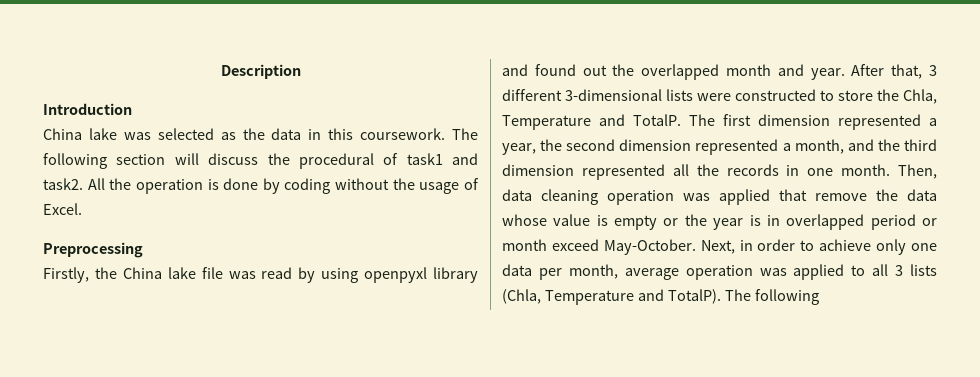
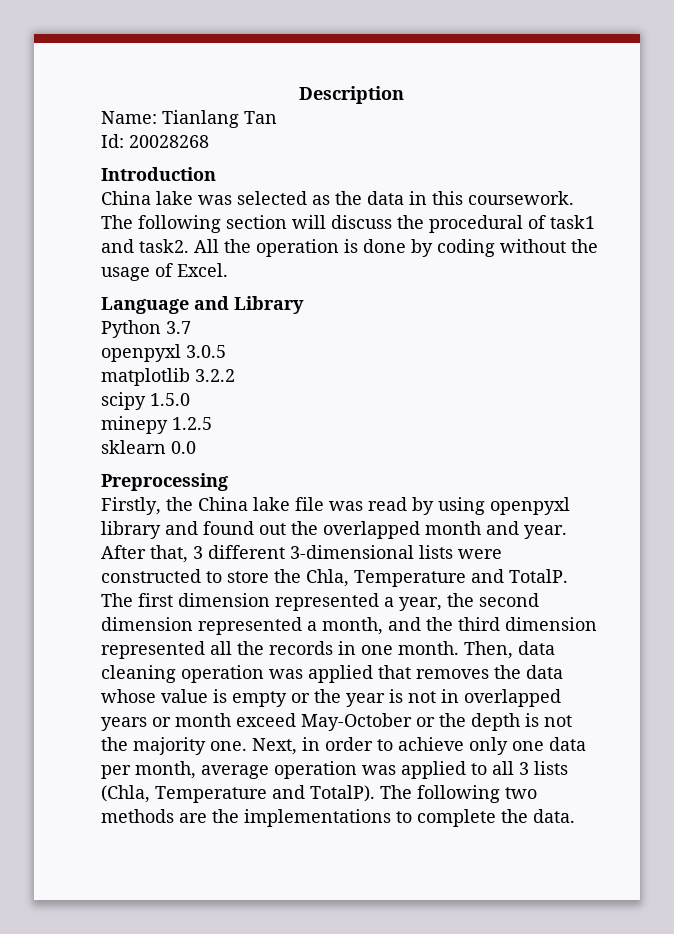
+ Name: Tianlang Tan
+ Id: 20028268
+ Language and Library
+ Python 3.7
+ openpyxl 3.0.5
+ matplotlib 3.2.2
+ scipy 1.5.0
+ minepy 1.2.5
+ sklearn 0.0
- Then, data cleaning operation was applied that remove the data whose value is empty or the year is in overlapped period or month exceed May-October.
+ Then, data cleaning operation was applied that removes the data whose value is empty or the year is not in overlapped years or month exceed May-October or the depth is not the majority one.
- Next, in order to achieve only one data per month, average operation was applied to all 3 lists (Chla, Temperature and TotalP). The following
+ Next, in order to achieve only one data per month, average operation was applied to all 3 lists (Chla, Temperature and TotalP). The following two methods are the implementations to complete the data.

